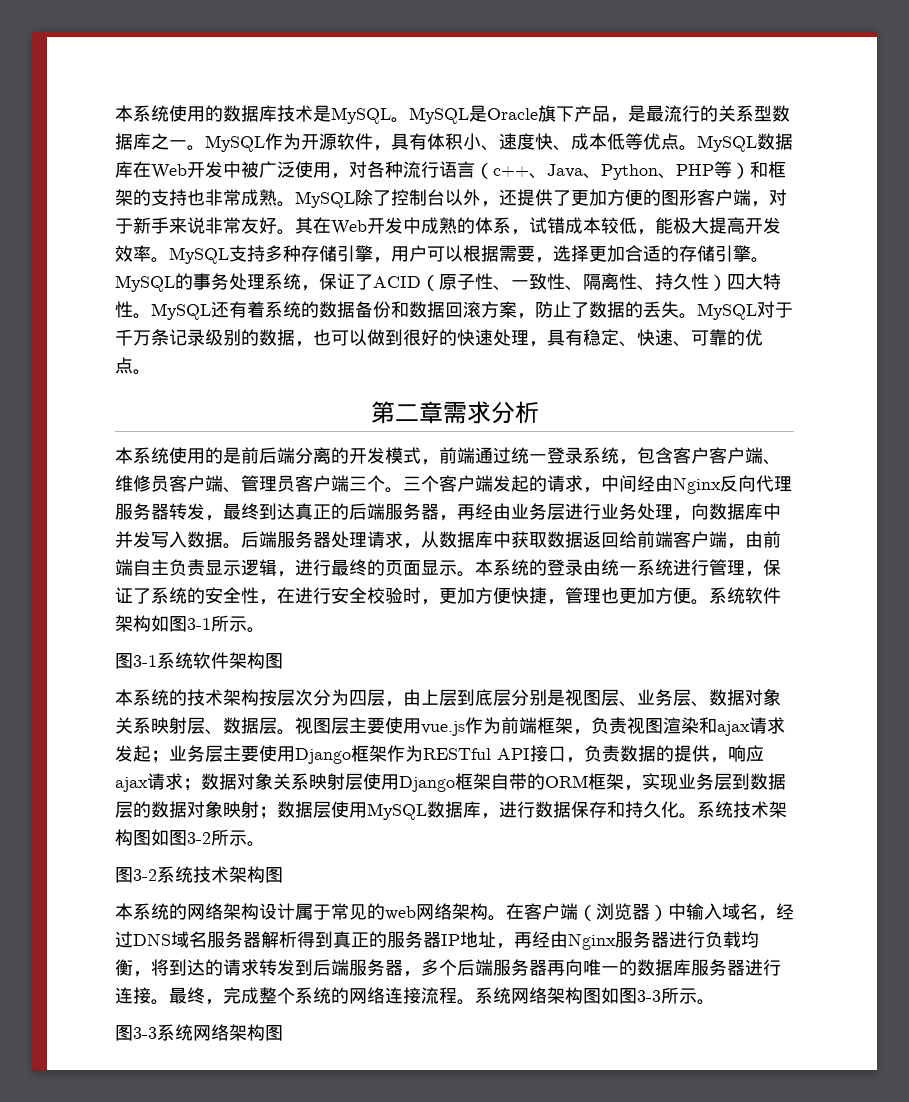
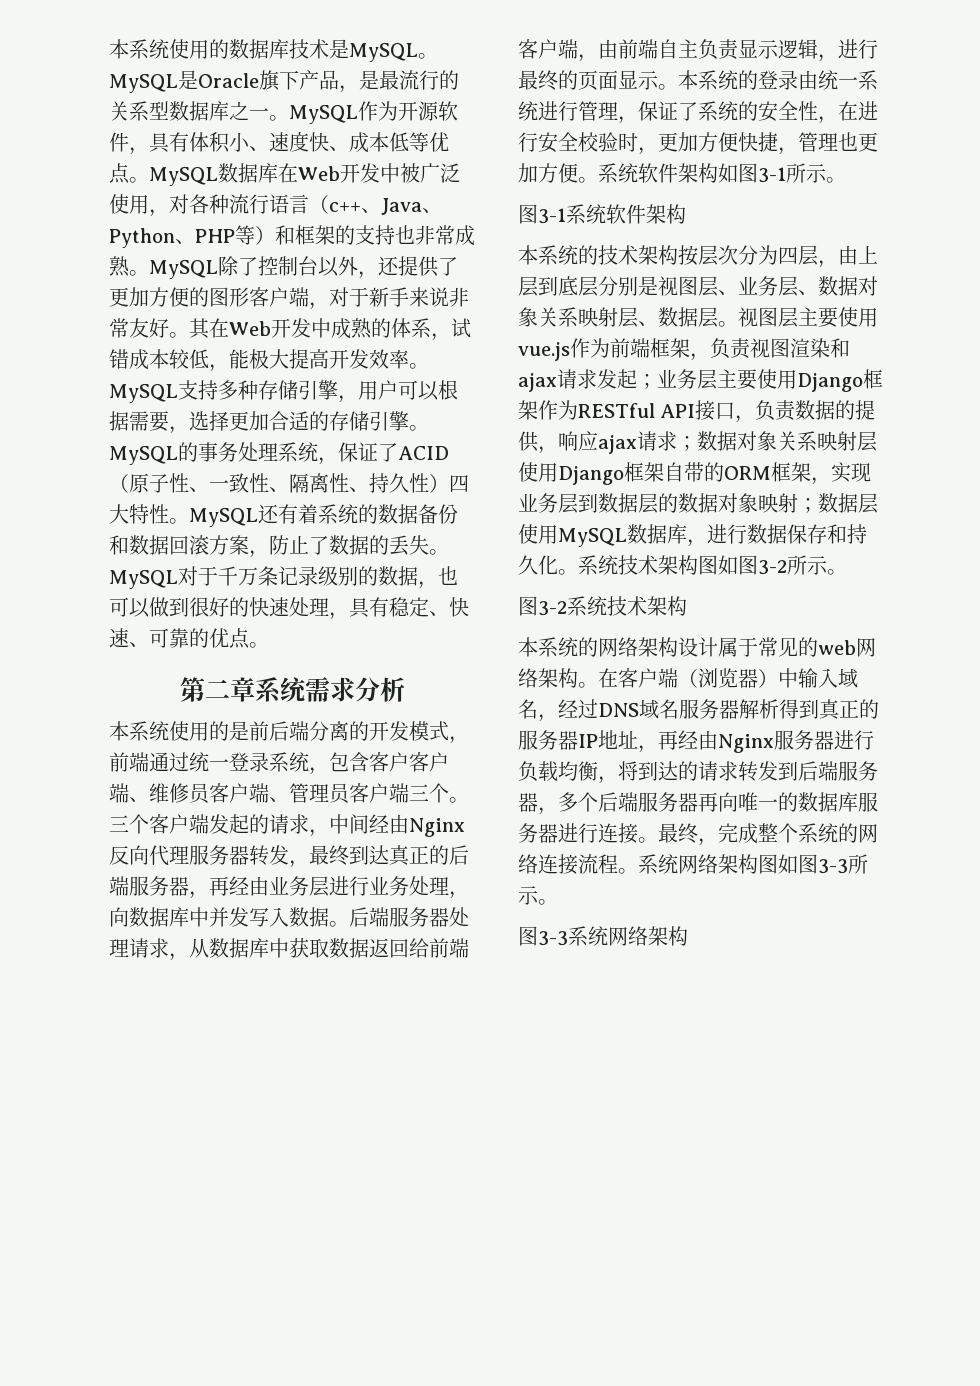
- 第二章需求分析
+ 第二章系统需求分析
- 图3-1系统软件架构图
+ 图3-1系统软件架构
- 图3-2系统技术架构图
+ 图3-2系统技术架构
- 图3-3系统网络架构图
+ 图3-3系统网络架构

